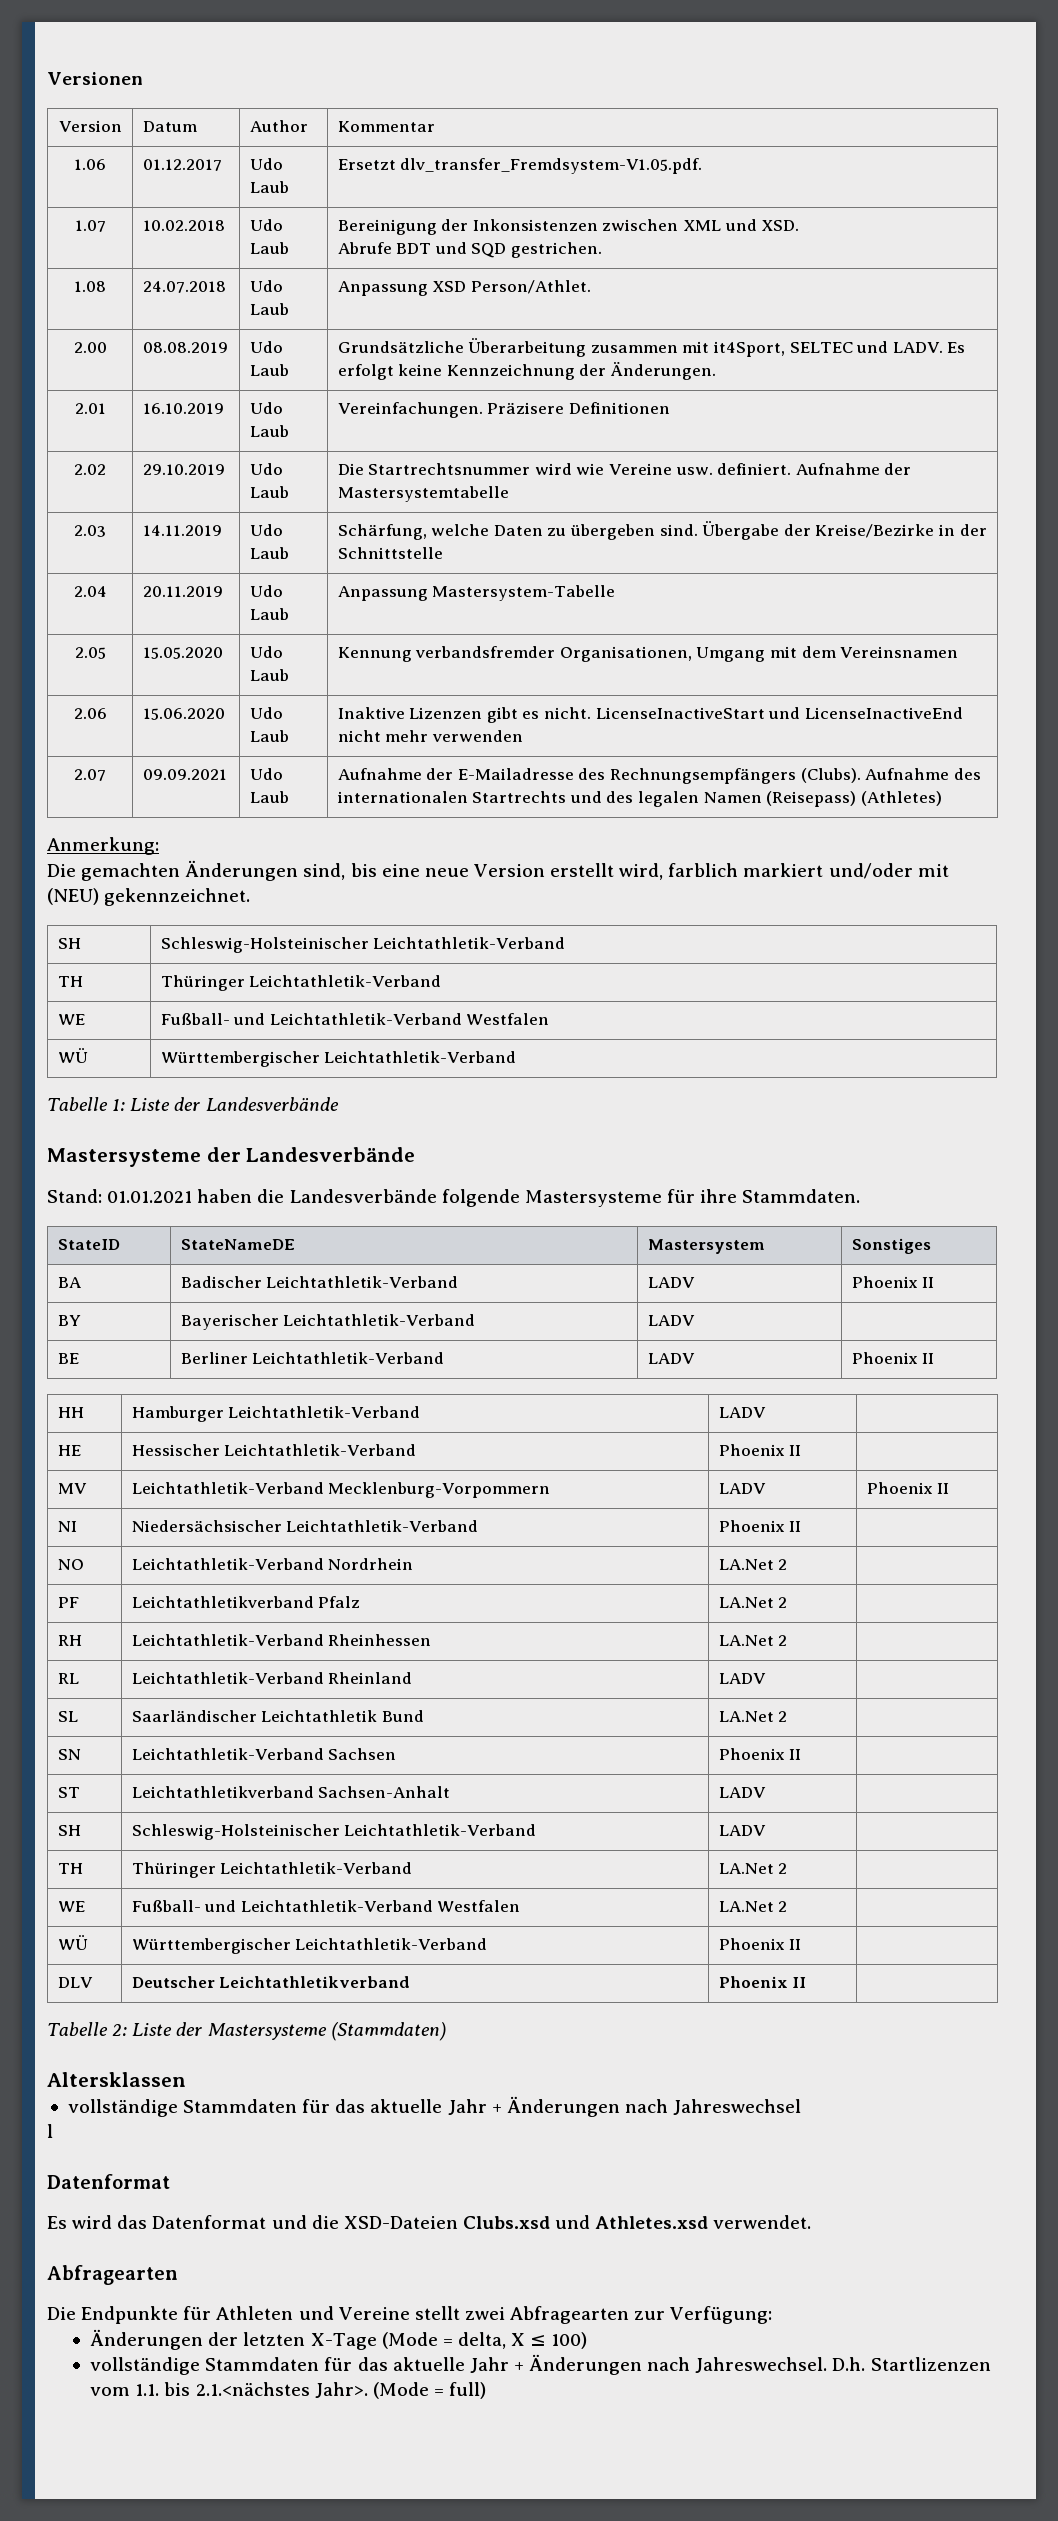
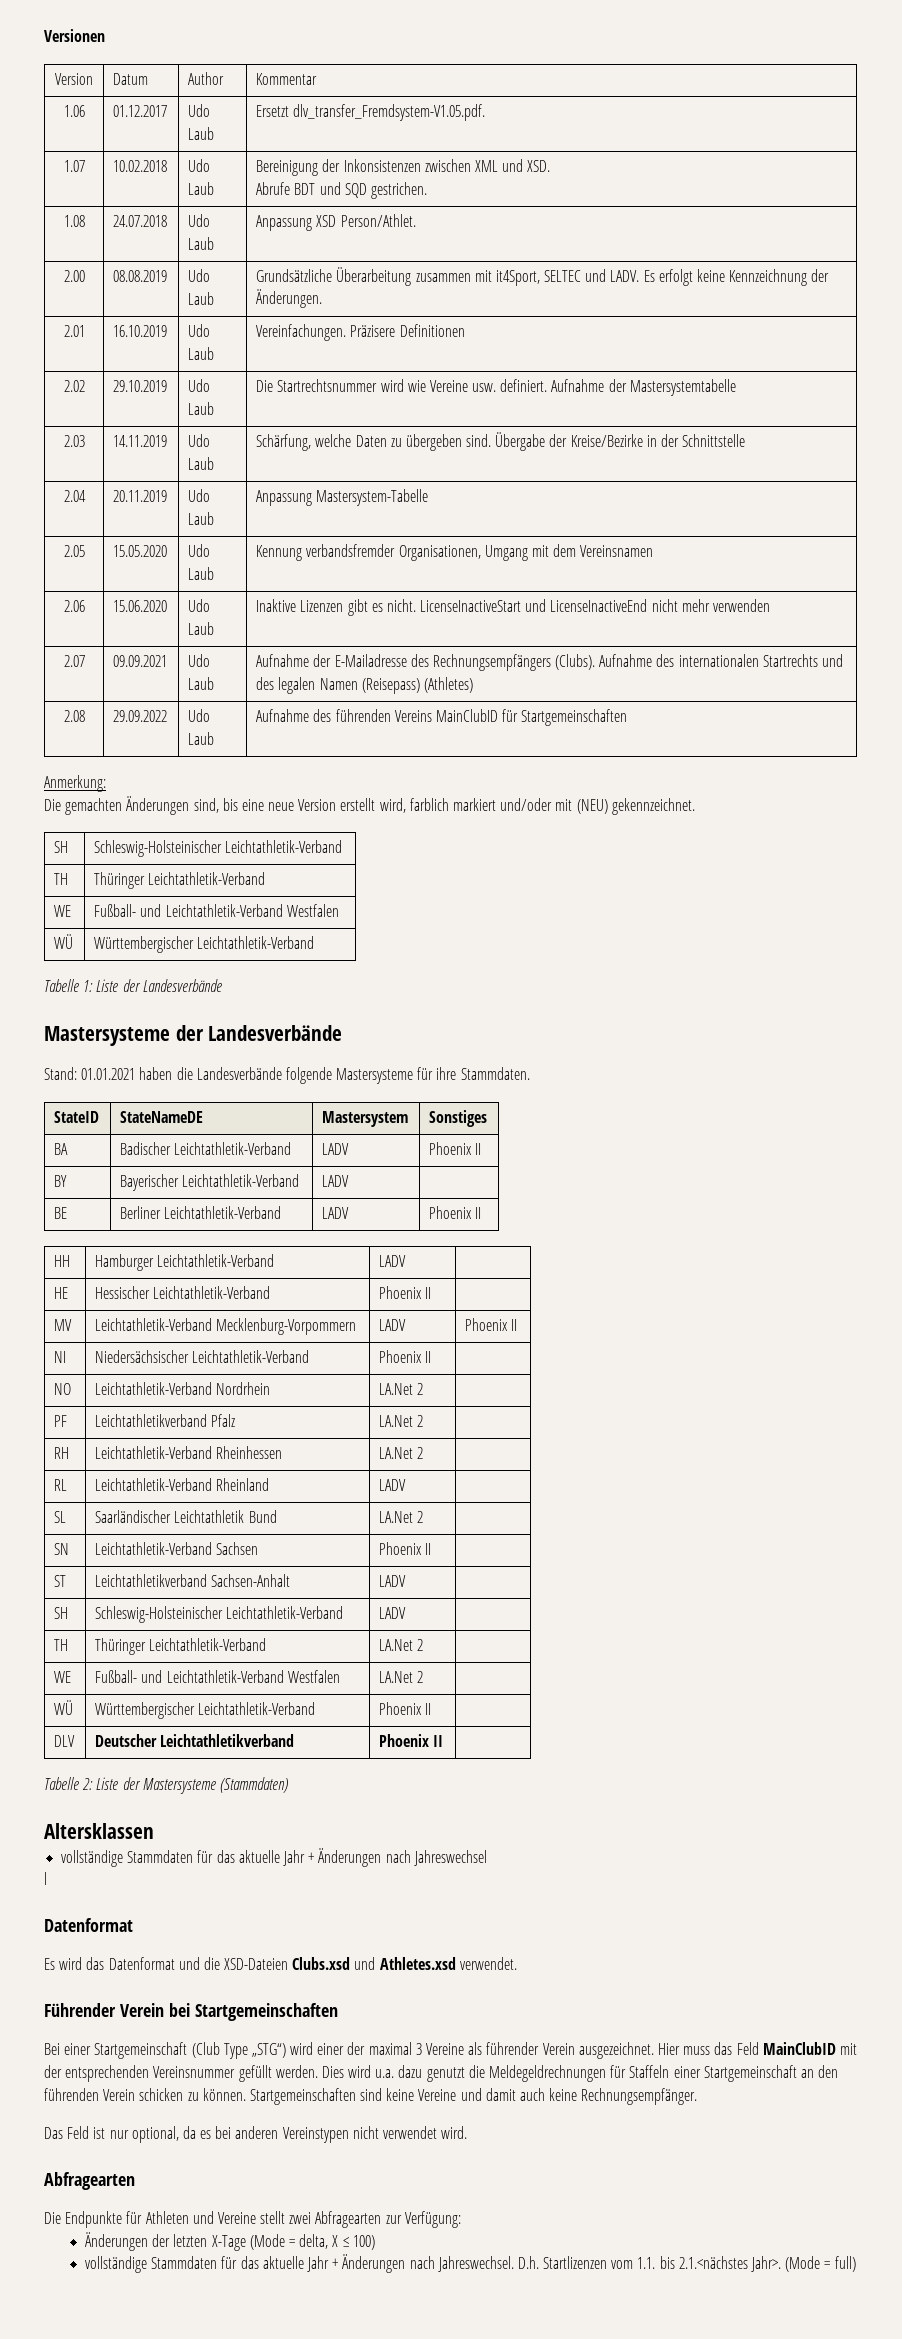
+ 2.08 | 29.09.2022 | Udo Laub | Aufnahme des führenden Vereins MainClubID für Startgemeinschaften
+ Führender Verein bei Startgemeinschaften
+ Bei einer Startgemeinschaft (Club Type „STG“) wird einer der maximal 3 Vereine als führender Verein ausgezeichnet. Hier muss das Feld MainClubID mit der entsprechenden Vereinsnummer gefüllt werden. Dies wird u.a. dazu genutzt die Meldegeldrechnungen für Staffeln einer Startgemeinschaft an den führenden Verein schicken zu können. Startgemeinschaften sind keine Vereine und damit auch keine Rechnungsempfänger.
+ Das Feld ist nur optional, da es bei anderen Vereinstypen nicht verwendet wird.

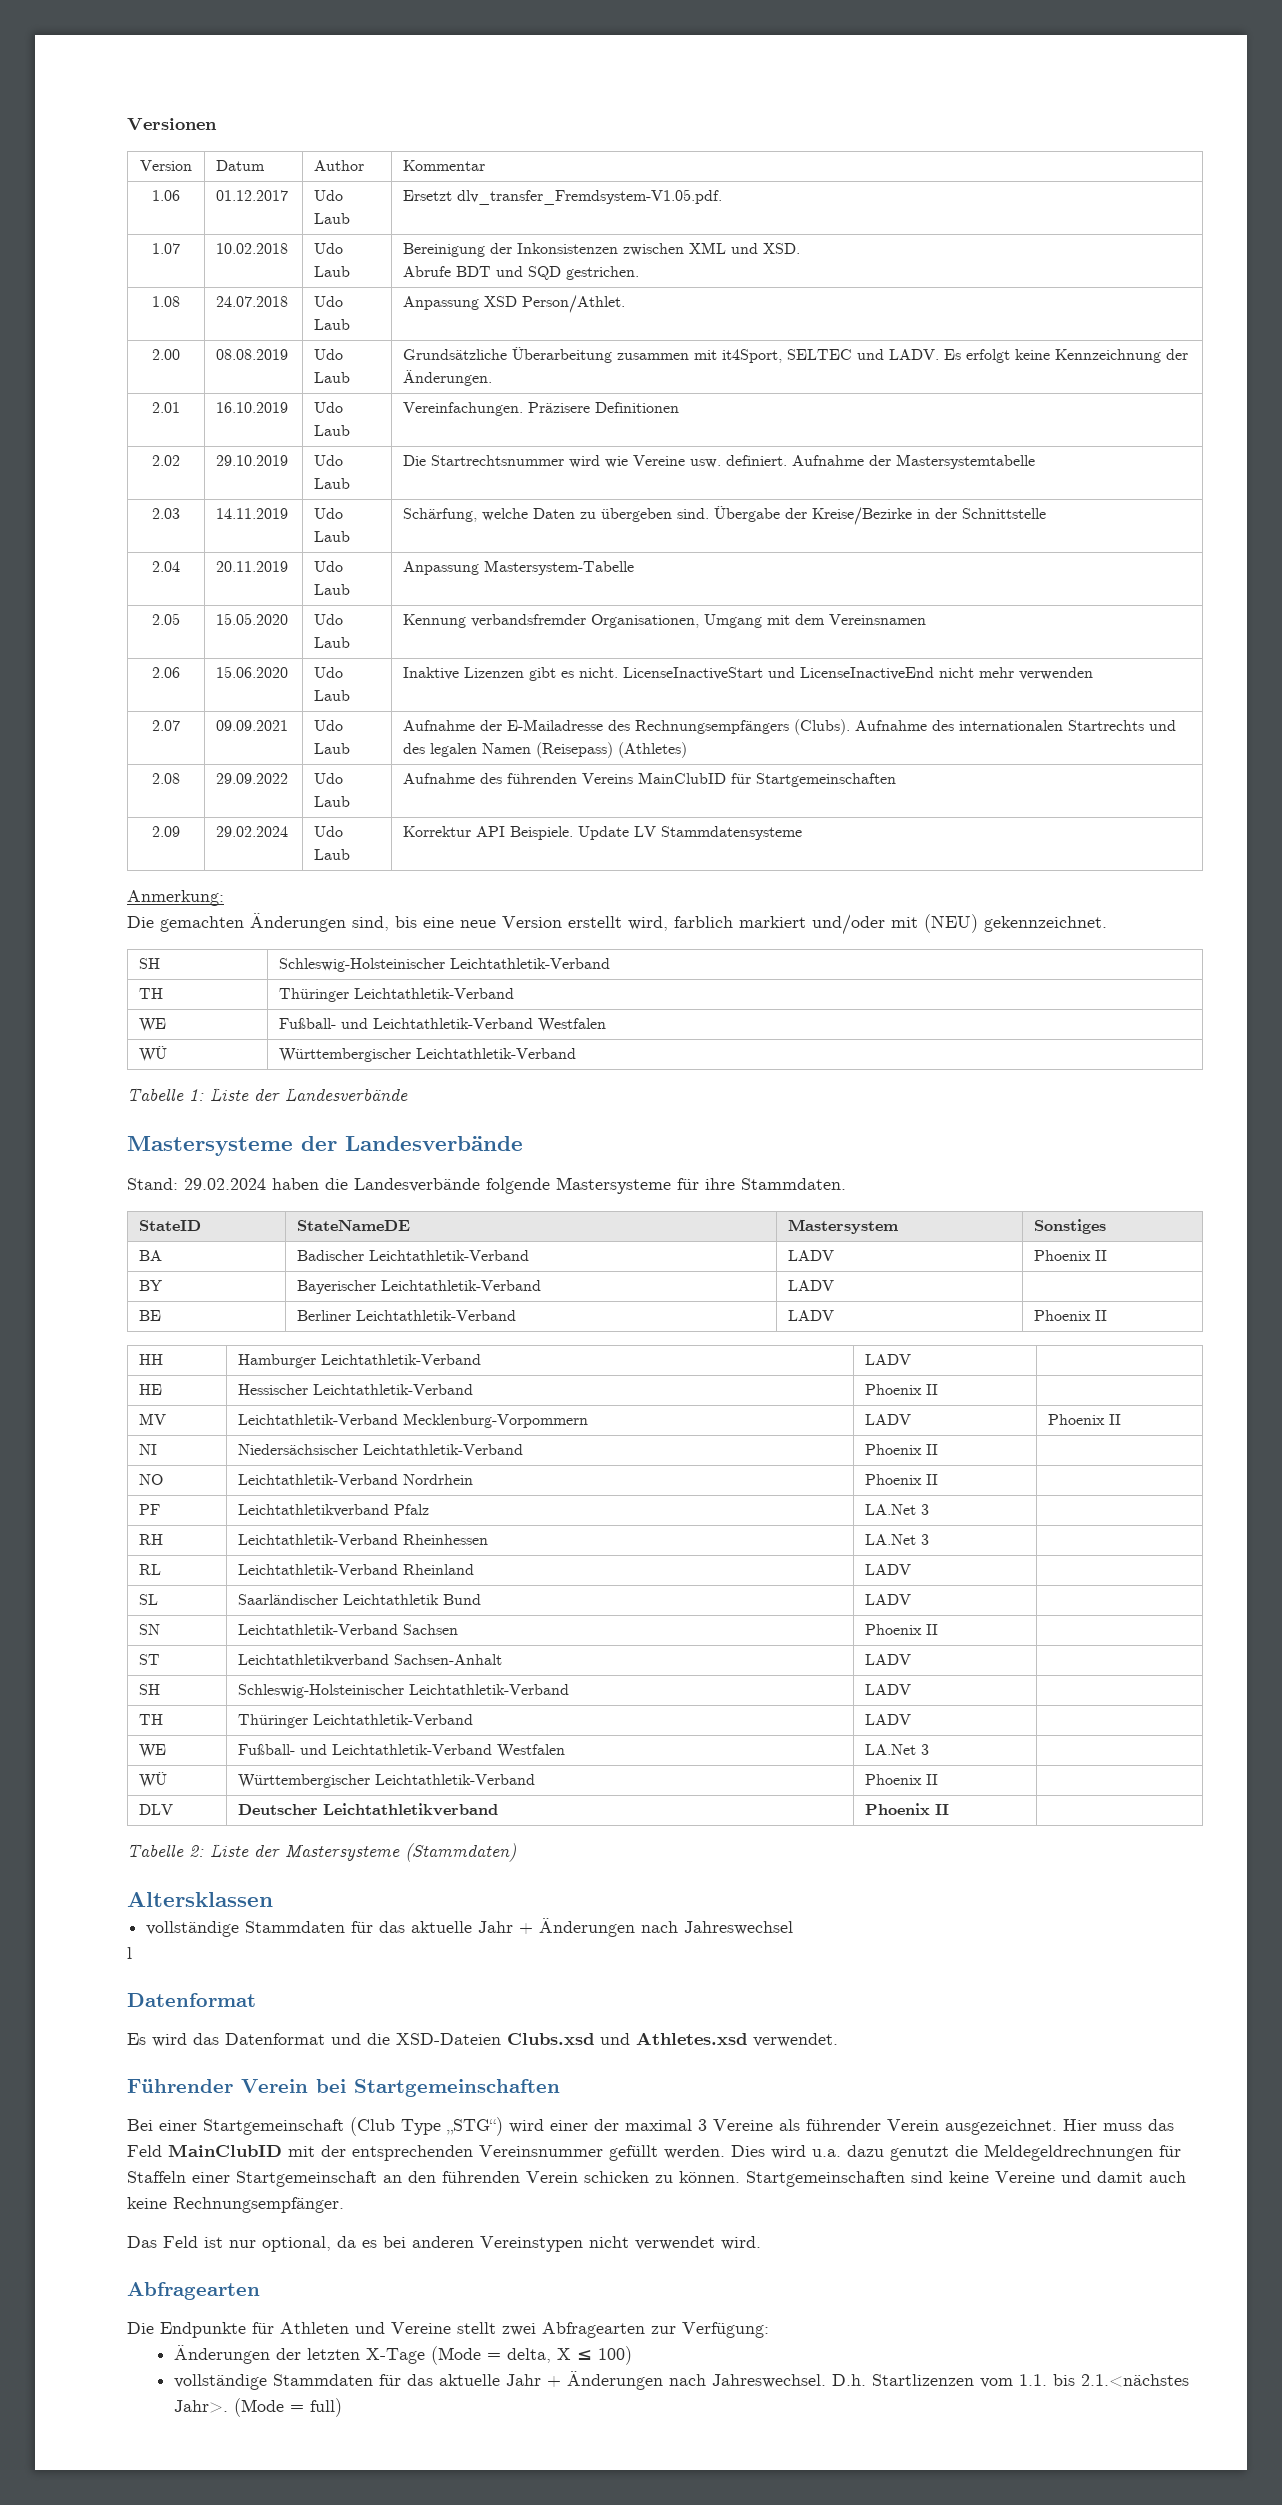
+ 2.09 | 29.02.2024 | Udo Laub | Korrektur API Beispiele. Update LV Stammdatensysteme
- Stand: 01.01.2021 haben die Landesverbände folgende Mastersysteme für ihre Stammdaten.
+ Stand: 29.02.2024 haben die Landesverbände folgende Mastersysteme für ihre Stammdaten.
- NO | Leichtathletik-Verband Nordrhein | LA.Net 2 |
+ NO | Leichtathletik-Verband Nordrhein | Phoenix II |
- PF | Leichtathletikverband Pfalz | LA.Net 2 |
+ PF | Leichtathletikverband Pfalz | LA.Net 3 |
- RH | Leichtathletik-Verband Rheinhessen | LA.Net 2 |
+ RH | Leichtathletik-Verband Rheinhessen | LA.Net 3 |
- SL | Saarländischer Leichtathletik Bund | LA.Net 2 |
+ SL | Saarländischer Leichtathletik Bund | LADV |
- TH | Thüringer Leichtathletik-Verband | LA.Net 2 |
+ TH | Thüringer Leichtathletik-Verband | LADV |
- WE | Fußball- und Leichtathletik-Verband Westfalen | LA.Net 2 |
+ WE | Fußball- und Leichtathletik-Verband Westfalen | LA.Net 3 |

